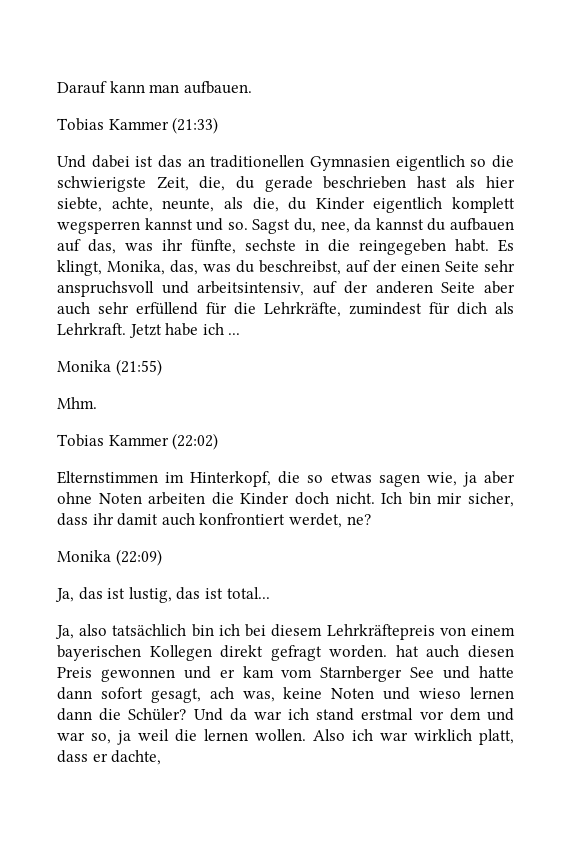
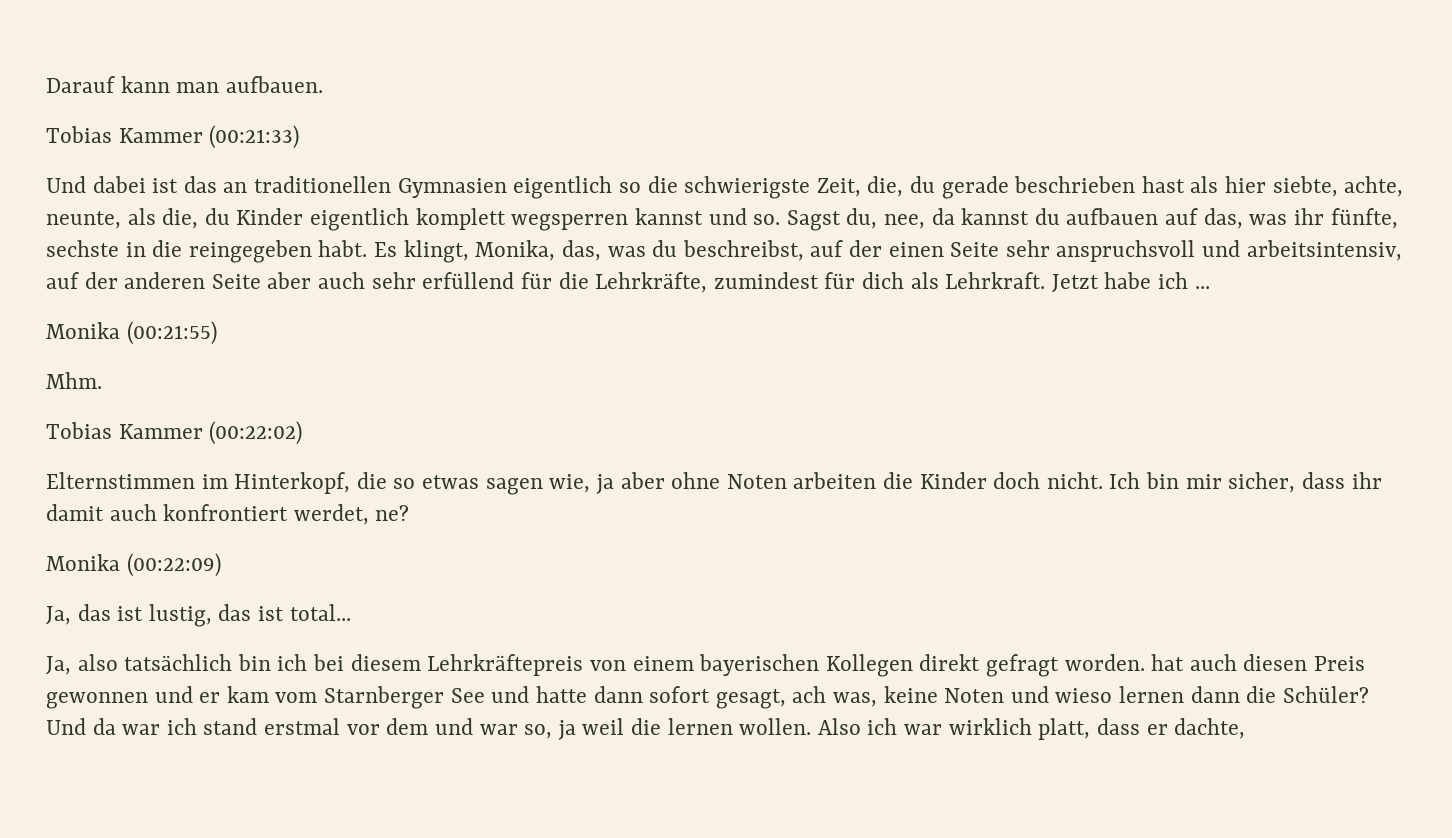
- Tobias Kammer (21:33)
+ Tobias Kammer (00:21:33)
- Monika (21:55)
+ Monika (00:21:55)
- Tobias Kammer (22:02)
+ Tobias Kammer (00:22:02)
- Monika (22:09)
+ Monika (00:22:09)

